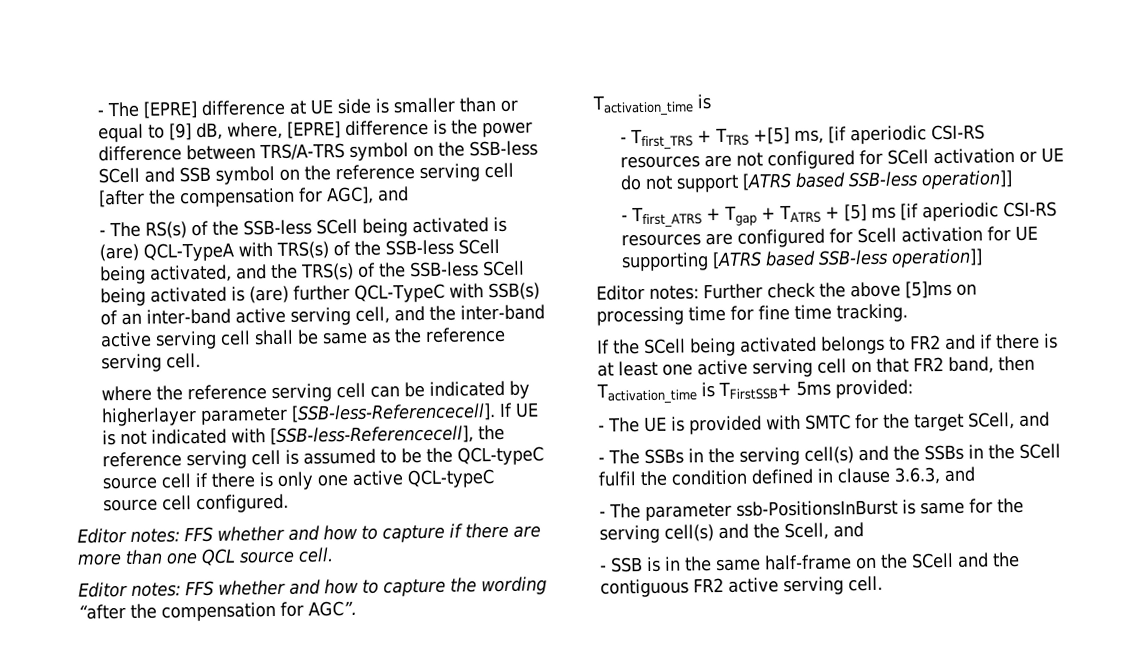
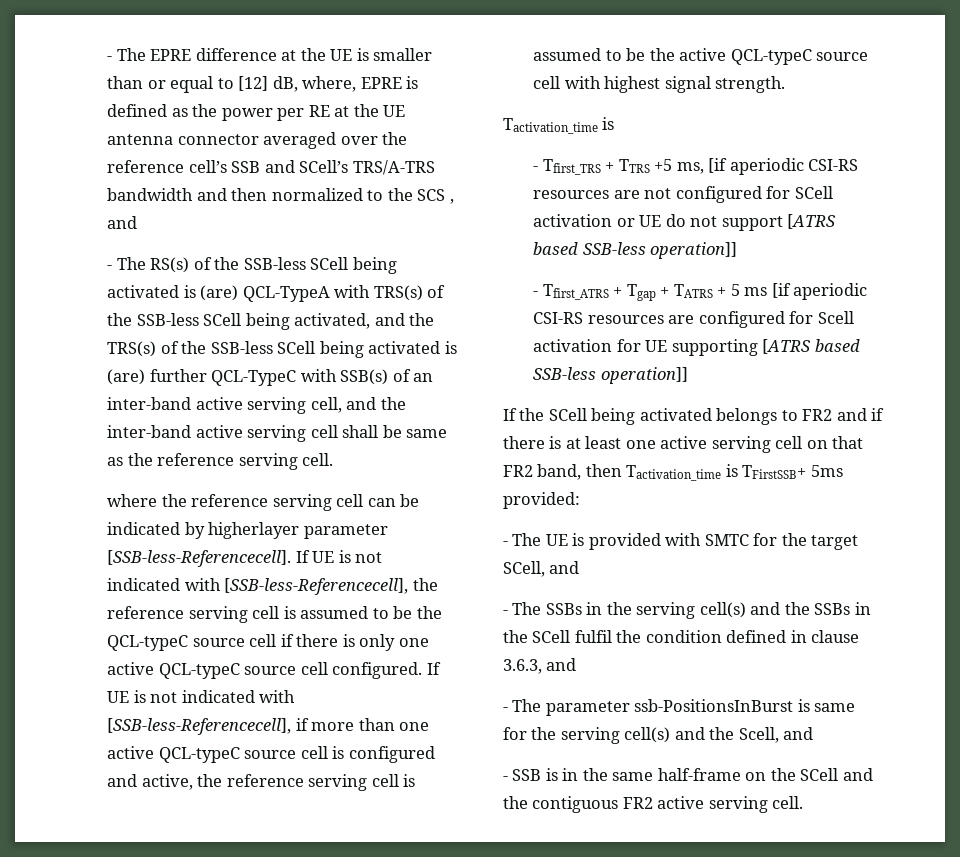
- - The [EPRE] difference at UE side is smaller than or equal to [9] dB, where, [EPRE] difference is the power difference between TRS/A-TRS symbol on the SSB-less SCell and SSB symbol on the reference serving cell [after the compensation for AGC], and
+ - The EPRE difference at the UE is smaller than or equal to [12] dB, where, EPRE is defined as the power per RE at the UE antenna connector averaged over the reference cell’s SSB and SCell’s TRS/A-TRS bandwidth and then normalized to the SCS , and
- If UE is not indicated with [SSB-less-Referencecell], the reference serving cell is assumed to be the QCL-typeC source cell if there is only one active QCL-typeC source cell configured.
- Editor notes: FFS whether and how to capture if there are more than one QCL source cell.
- Editor notes: FFS whether and how to capture the wording “after the compensation for AGC”.
+ If UE is not indicated with [SSB-less-Referencecell], the reference serving cell is assumed to be the QCL-typeC source cell if there is only one active QCL-typeC source cell configured. If UE is not indicated with [SSB-less-Referencecell], if more than one active QCL-typeC source cell is configured and active, the reference serving cell is assumed to be the active QCL-typeC source cell with highest signal strength.
- - Tfirst_TRS + TTRS +[5] ms, [if aperiodic CSI-RS resources are not configured for SCell activation or UE do not support [ATRS based SSB-less operation]]
+ - Tfirst_TRS + TTRS +5 ms, [if aperiodic CSI-RS resources are not configured for SCell activation or UE do not support [ATRS based SSB-less operation]]
- - Tfirst_ATRS + Tgap + TATRS + [5] ms [if aperiodic CSI-RS resources are configured for Scell activation for UE supporting [ATRS based SSB-less operation]]
+ - Tfirst_ATRS + Tgap + TATRS + 5 ms [if aperiodic CSI-RS resources are configured for Scell activation for UE supporting [ATRS based SSB-less operation]]
- Editor notes: Further check the above [5]ms on processing time for fine time tracking.

